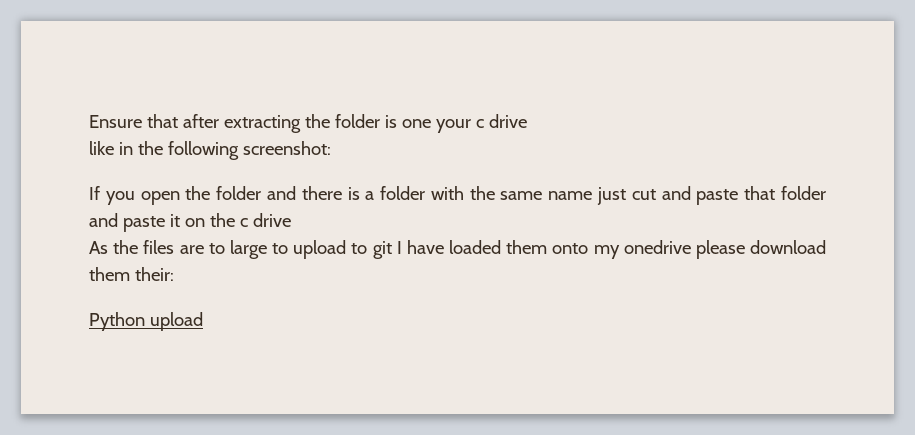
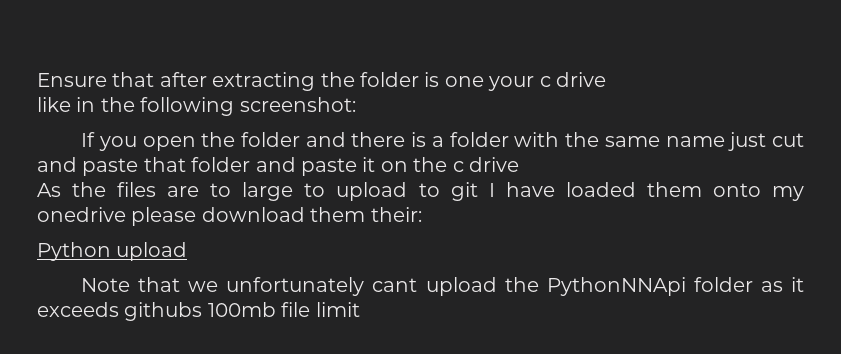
+ Note that we unfortunately cant upload the PythonNNApi folder as it exceeds githubs 100mb file limit

